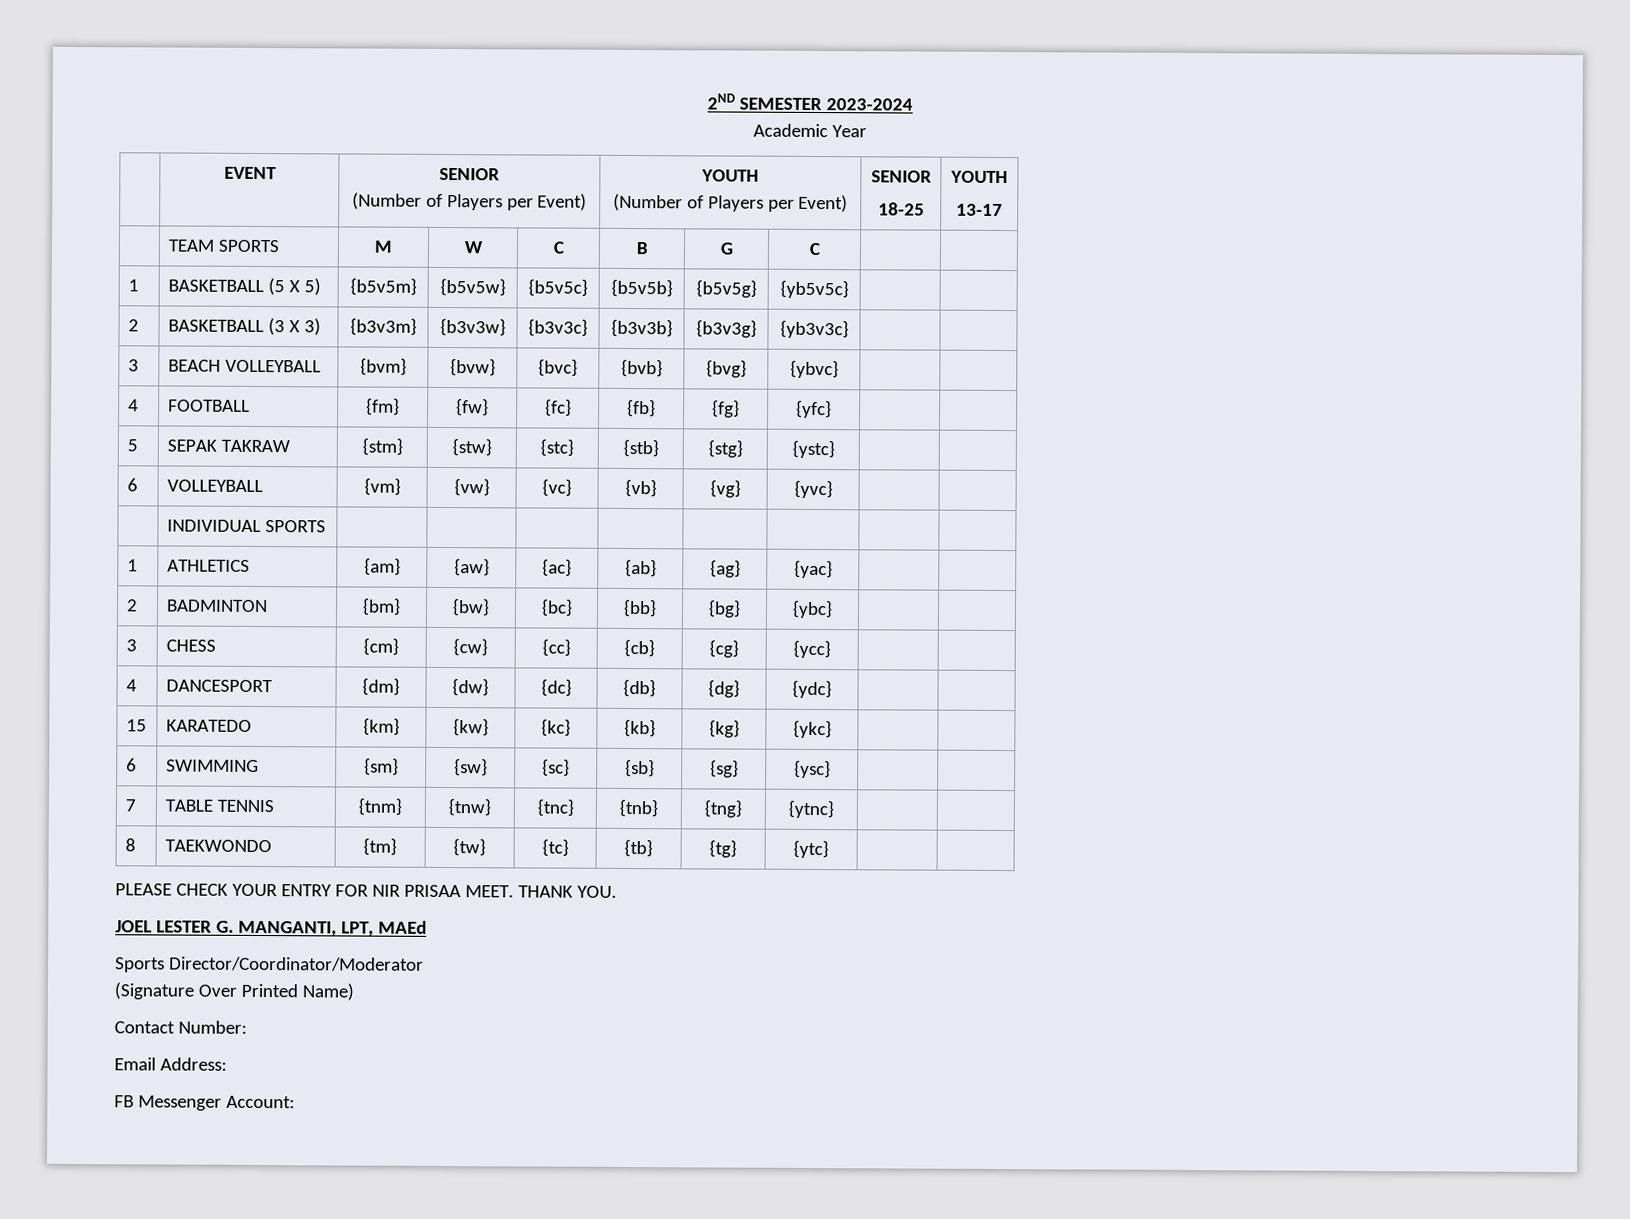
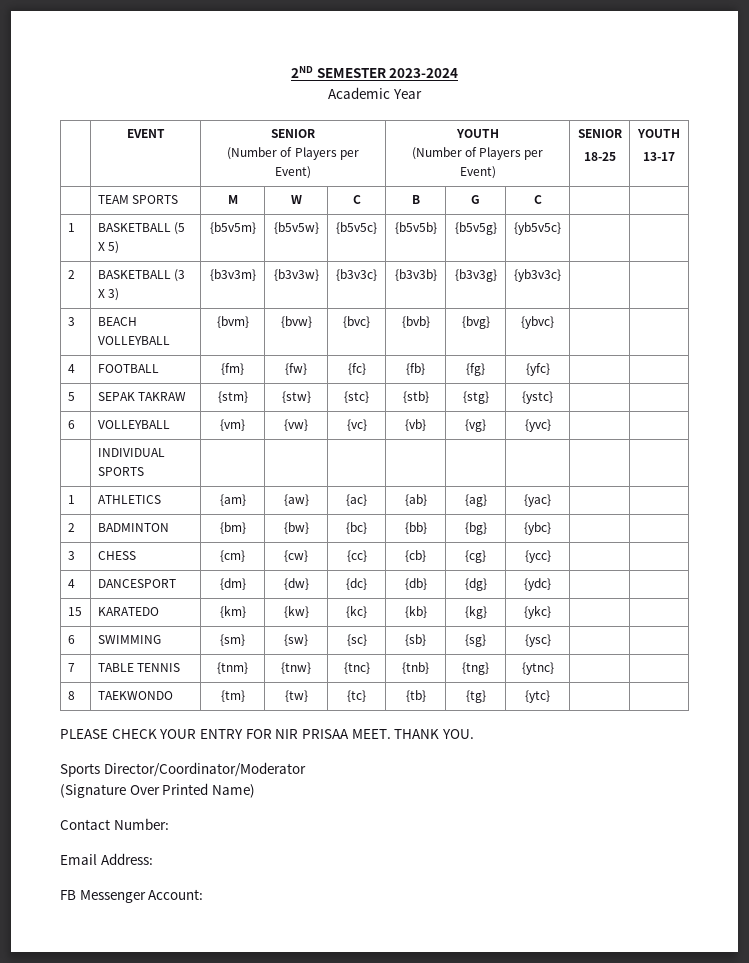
- JOEL LESTER G. MANGANTI, LPT, MAEd

